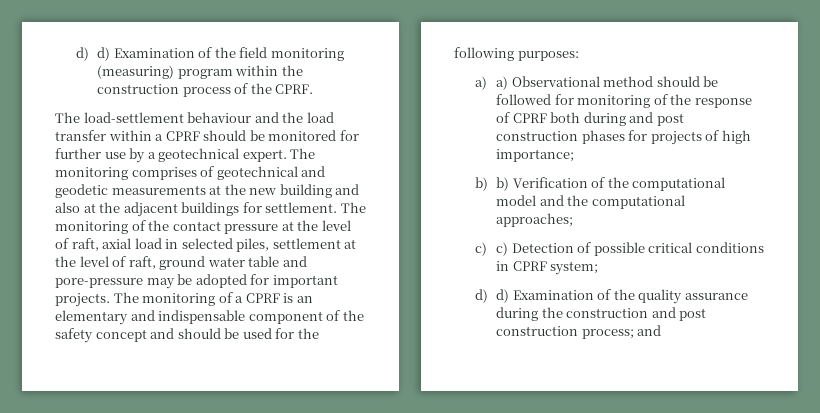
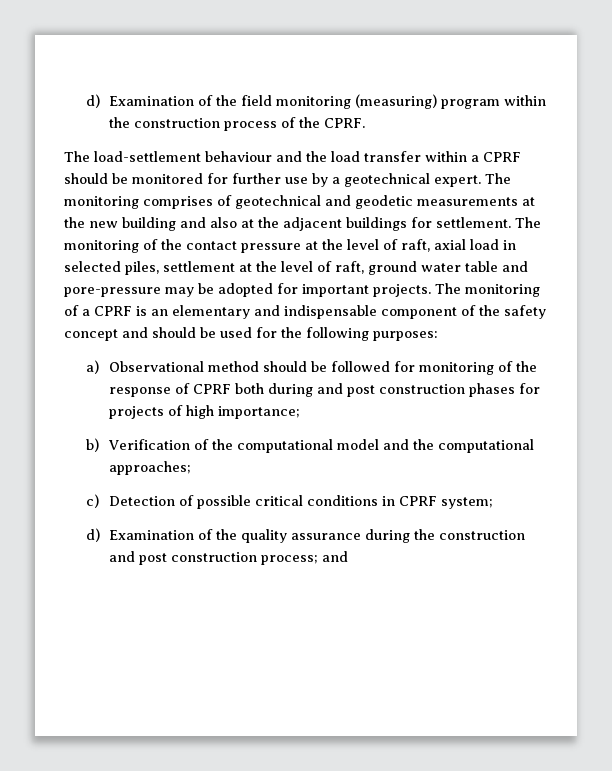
- d) d) Examination of the field monitoring (measuring) program within the construction process of the CPRF.
+ d) Examination of the field monitoring (measuring) program within the construction process of the CPRF.
- a) a) Observational method should be followed for monitoring of the response of CPRF both during and post construction phases for projects of high importance;
+ a) Observational method should be followed for monitoring of the response of CPRF both during and post construction phases for projects of high importance;
- b) b) Verification of the computational model and the computational approaches;
+ b) Verification of the computational model and the computational approaches;
- c) c) Detection of possible critical conditions in CPRF system;
+ c) Detection of possible critical conditions in CPRF system;
- d) d) Examination of the quality assurance during the construction and post construction process; and
+ d) Examination of the quality assurance during the construction and post construction process; and

